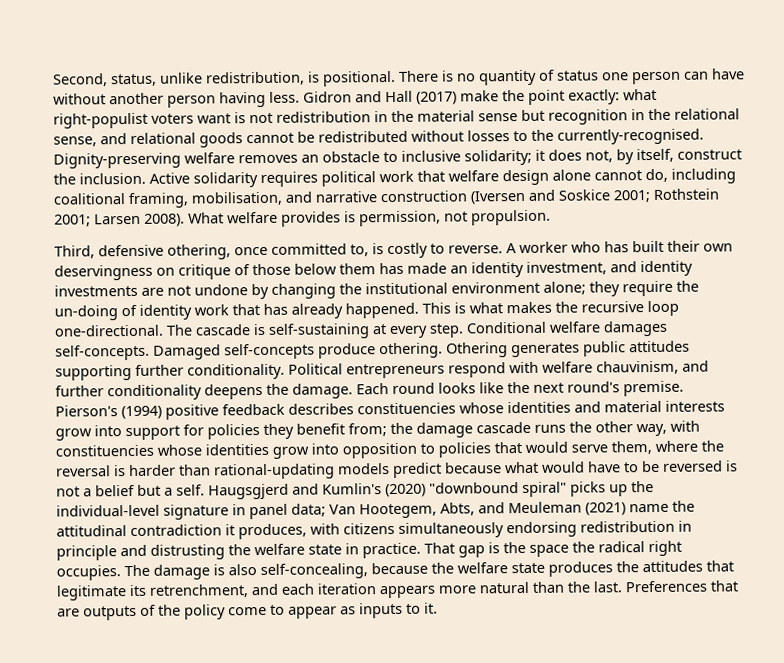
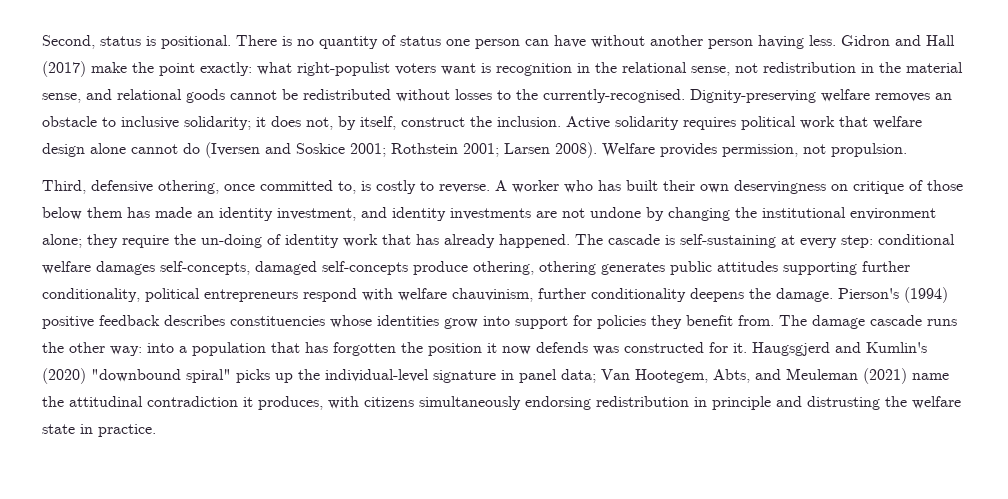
- Second, status, unlike redistribution, is positional.
+ Second, status is positional.
- Gidron and Hall (2017) make the point exactly: what right-populist voters want is not redistribution in the material sense but recognition in the relational sense, and relational goods cannot be redistributed without losses to the currently-recognised.
+ Gidron and Hall (2017) make the point exactly: what right-populist voters want is recognition in the relational sense, not redistribution in the material sense, and relational goods cannot be redistributed without losses to the currently-recognised.
- Active solidarity requires political work that welfare design alone cannot do, including coalitional framing, mobilisation, and narrative construction (Iversen and Soskice 2001; Rothstein 2001; Larsen 2008).
+ Active solidarity requires political work that welfare design alone cannot do (Iversen and Soskice 2001; Rothstein 2001; Larsen 2008).
- What welfare provides is permission, not propulsion.
+ Welfare provides permission, not propulsion.
- This is what makes the recursive loop one-directional.
- The cascade is self-sustaining at every step. Conditional welfare damages self-concepts. Damaged self-concepts produce othering. Othering generates public attitudes supporting further conditionality. Political entrepreneurs respond with welfare chauvinism, and further conditionality deepens the damage.
+ The cascade is self-sustaining at every step: conditional welfare damages self-concepts, damaged self-concepts produce othering, othering generates public attitudes supporting further conditionality, political entrepreneurs respond with welfare chauvinism, further conditionality deepens the damage.
- Each round looks like the next round's premise.
- Pierson's (1994) positive feedback describes constituencies whose identities and material interests grow into support for policies they benefit from; the damage cascade runs the other way, with constituencies whose identities grow into opposition to policies that would serve them, where the reversal is harder than rational-updating models predict because what would have to be reversed is not a belief but a self.
+ Pierson's (1994) positive feedback describes constituencies whose identities grow into support for policies they benefit from. The damage cascade runs the other way: into a population that has forgotten the position it now defends was constructed for it.
- That gap is the space the radical right occupies. The damage is also self-concealing, because the welfare state produces the attitudes that legitimate its retrenchment, and each iteration appears more natural than the last. Preferences that are outputs of the policy come to appear as inputs to it.

